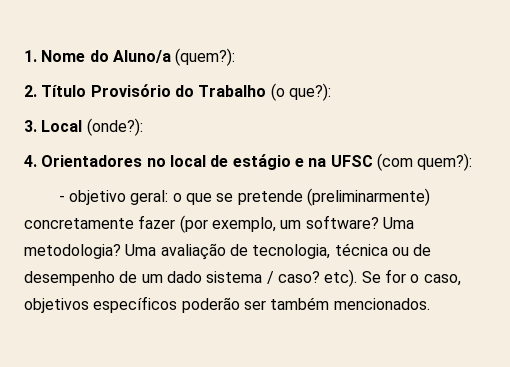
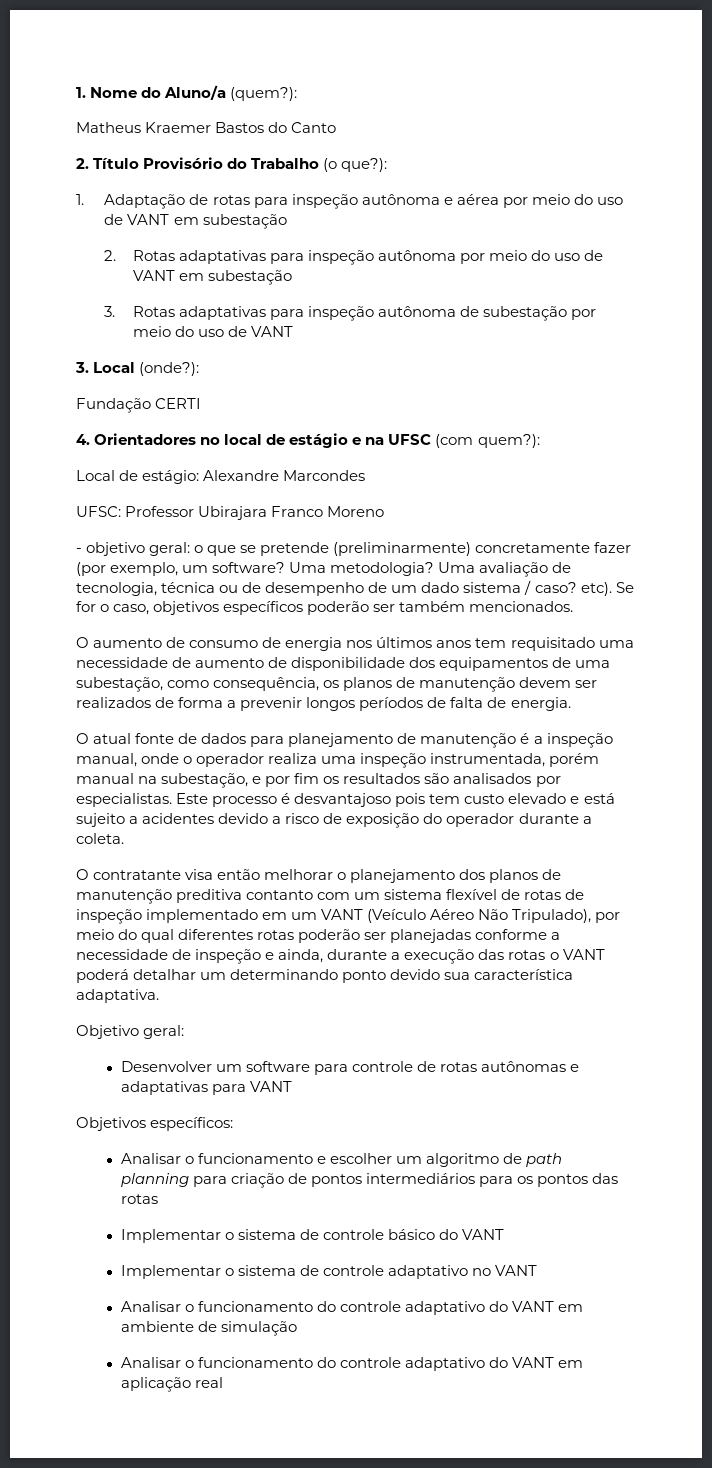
+ Matheus Kraemer Bastos do Canto
+ 1. Adaptação de rotas para inspeção autônoma e aérea por meio do uso de VANT em subestação
+ 2. Rotas adaptativas para inspeção autônoma por meio do uso de VANT em subestação
+ 3. Rotas adaptativas para inspeção autônoma de subestação por meio do uso de VANT
+ Fundação CERTI
+ Local de estágio: Alexandre Marcondes
+ UFSC: Professor Ubirajara Franco Moreno
+ O aumento de consumo de energia nos últimos anos tem requisitado uma necessidade de aumento de disponibilidade dos equipamentos de uma subestação, como consequência, os planos de manutenção devem ser realizados de forma a prevenir longos períodos de falta de energia.
+ O atual fonte de dados para planejamento de manutenção é a inspeção manual, onde o operador realiza uma inspeção instrumentada, porém manual na subestação, e por fim os resultados são analisados por especialistas. Este processo é desvantajoso pois tem custo elevado e está sujeito a acidentes devido a risco de exposição do operador durante a coleta.
+ O contratante visa então melhorar o planejamento dos planos de manutenção preditiva contanto com um sistema flexível de rotas de inspeção implementado em um VANT (Veículo Aéreo Não Tripulado), por meio do qual diferentes rotas poderão ser planejadas conforme a necessidade de inspeção e ainda, durante a execução das rotas o VANT poderá detalhar um determinando ponto devido sua característica adaptativa.
+ Objetivo geral:
+ Desenvolver um software para controle de rotas autônomas e adaptativas para VANT
+ Objetivos específicos:
+ Analisar o funcionamento e escolher um algoritmo de path planning para criação de pontos intermediários para os pontos das rotas
+ Implementar o sistema de controle básico do VANT
+ Implementar o sistema de controle adaptativo no VANT
+ Analisar o funcionamento do controle adaptativo do VANT em ambiente de simulação
+ Analisar o funcionamento do controle adaptativo do VANT em aplicação real

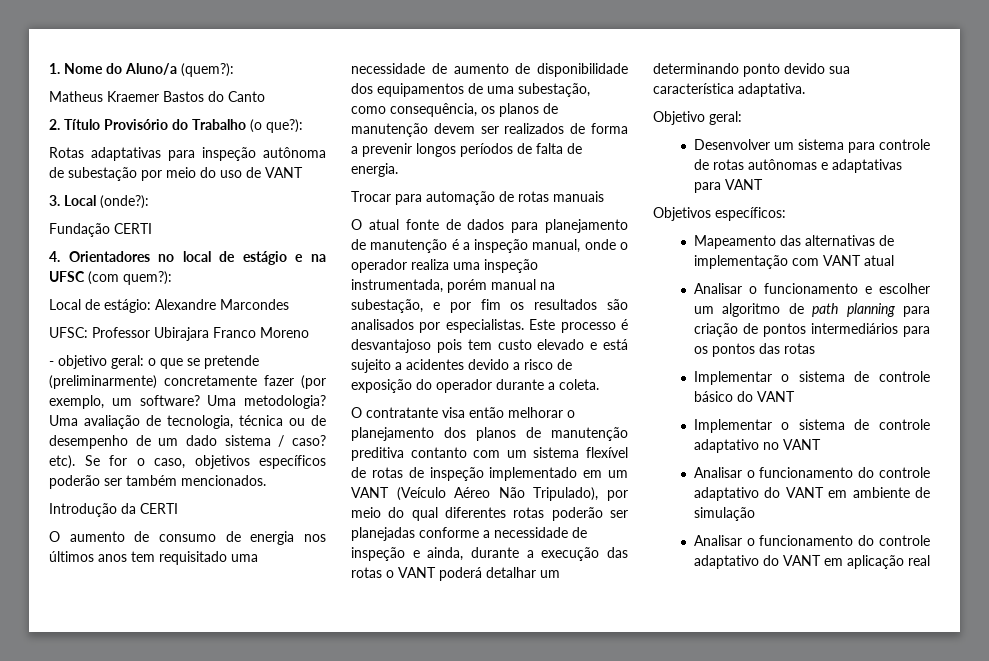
- 1. Adaptação de rotas para inspeção autônoma e aérea por meio do uso de VANT em subestação
- 2. Rotas adaptativas para inspeção autônoma por meio do uso de VANT em subestação
- 3. Rotas adaptativas para inspeção autônoma de subestação por meio do uso de VANT
+ Rotas adaptativas para inspeção autônoma de subestação por meio do uso de VANT
+ Introdução da CERTI
+ Trocar para automação de rotas manuais
- Desenvolver um software para controle de rotas autônomas e adaptativas para VANT
+ Desenvolver um sistema para controle de rotas autônomas e adaptativas para VANT
+ Mapeamento das alternativas de implementação com VANT atual

